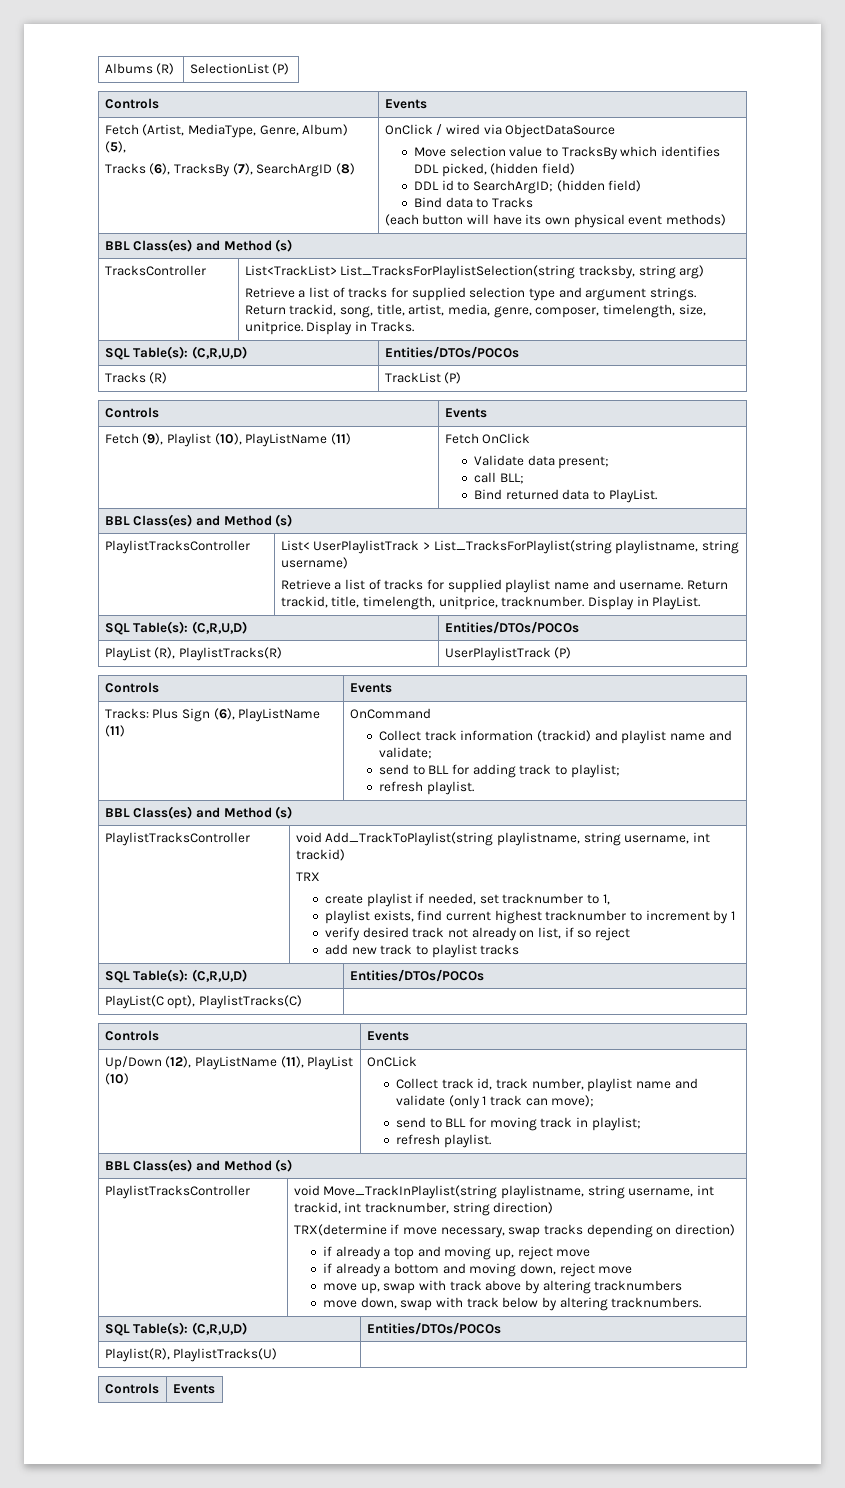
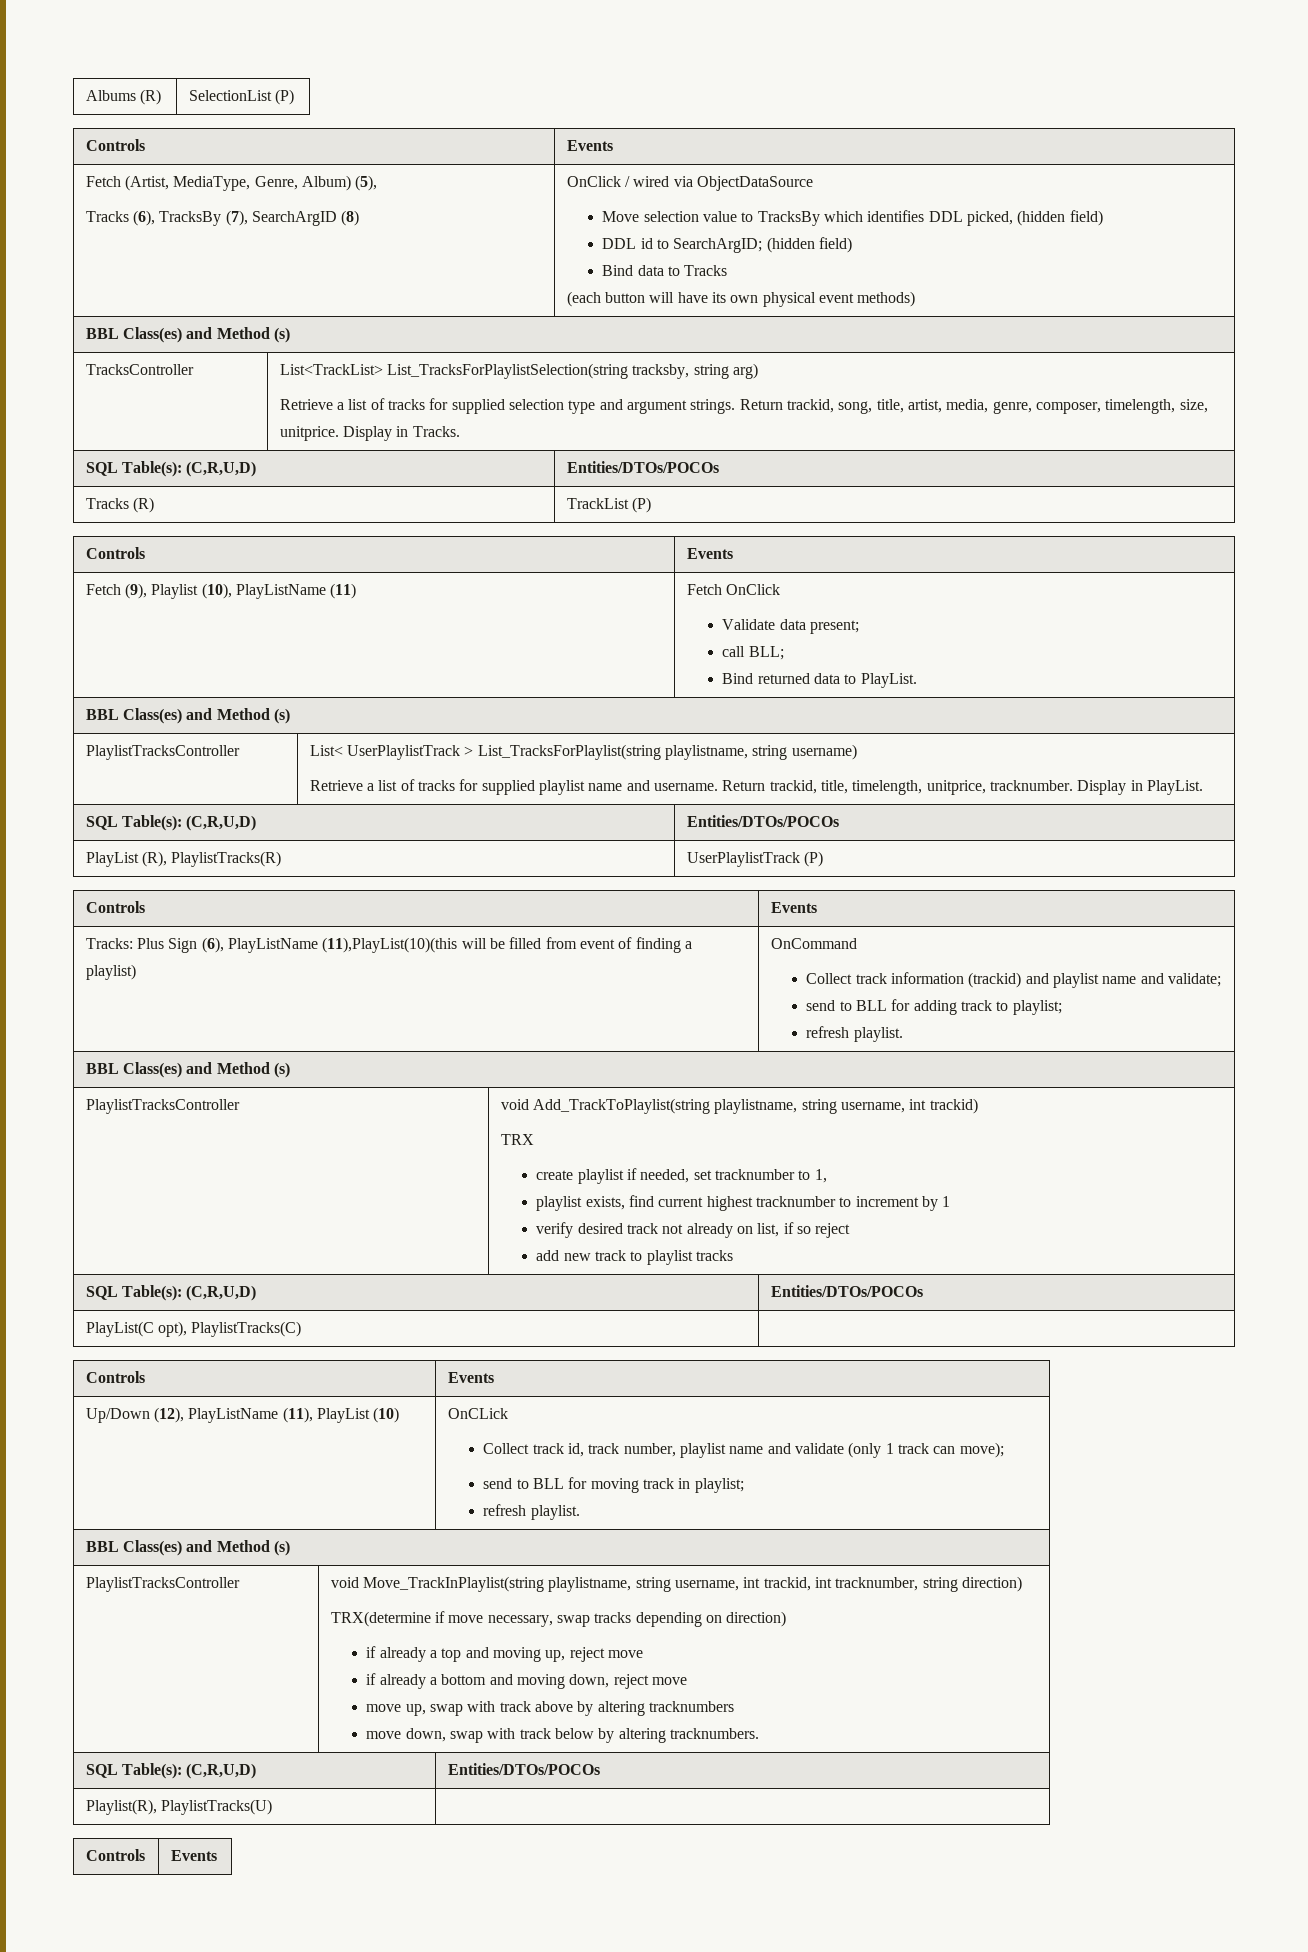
- Tracks: Plus Sign (6), PlayListName (11) | OnCommand
+ Tracks: Plus Sign (6), PlayListName (11),PlayList(10)(this will be filled from event of finding a playlist) | OnCommand

